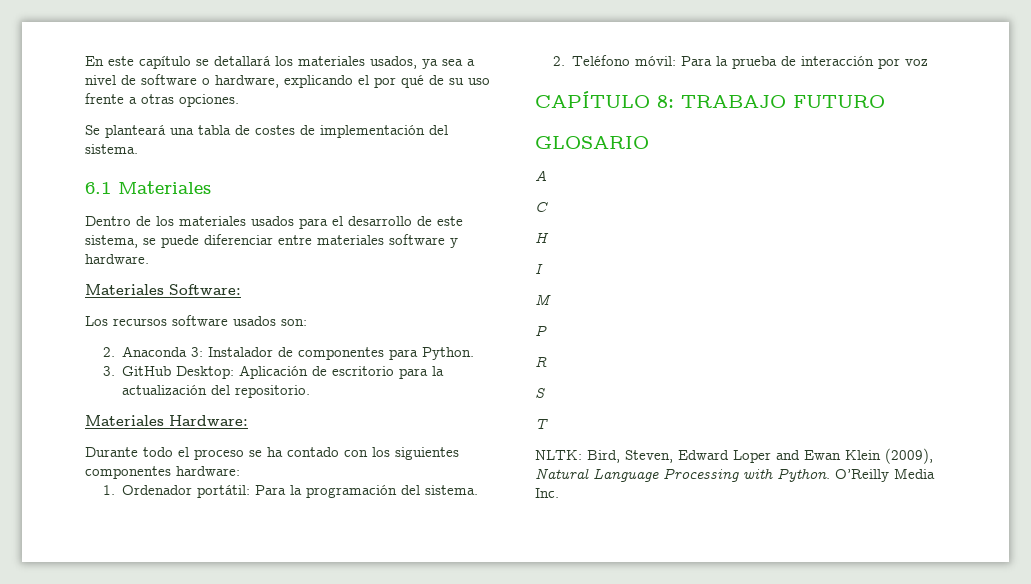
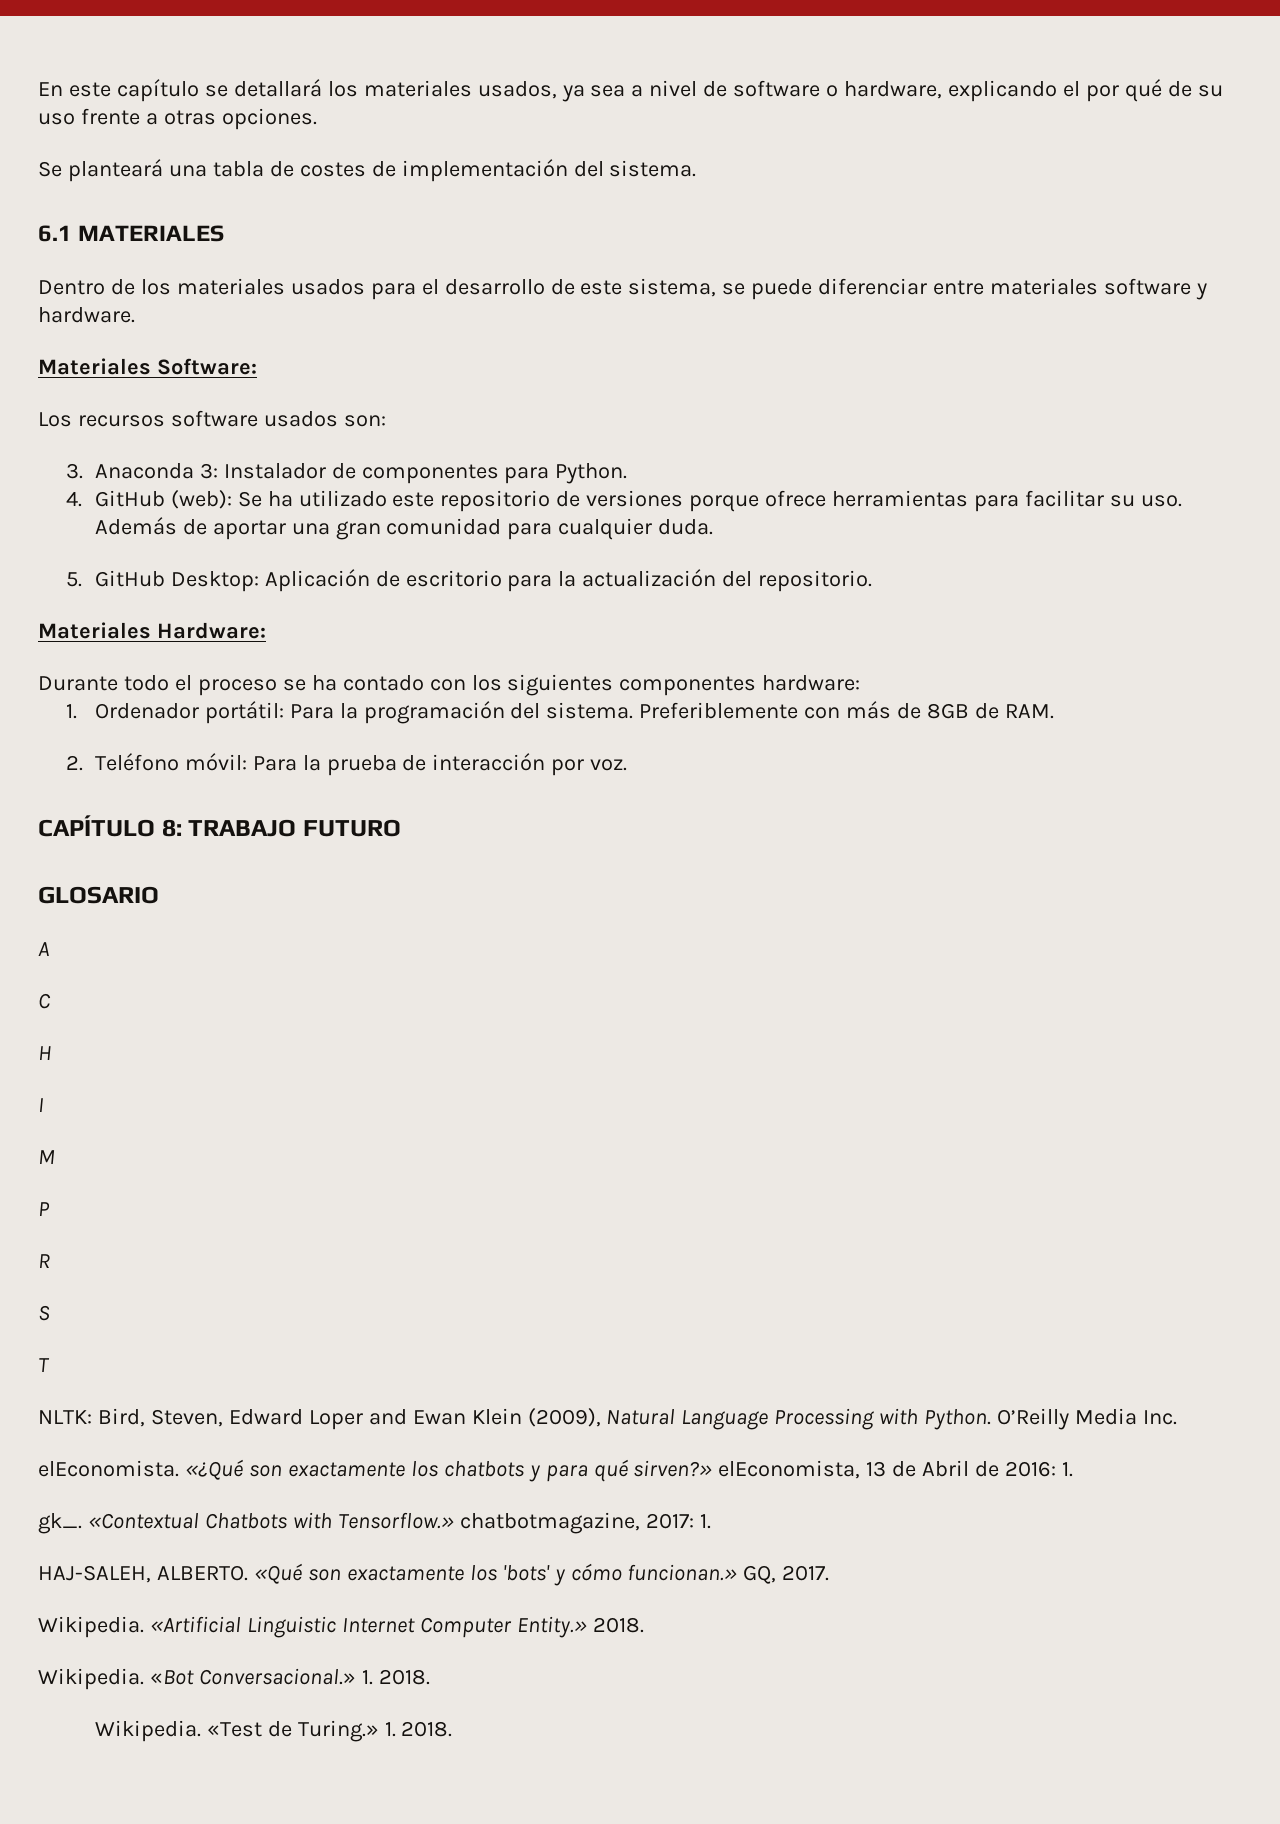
- 6.1 Materiales
+ 6.1 MATERIALES
- 2. Anaconda 3: Instalador de componentes para Python.
+ 3. Anaconda 3: Instalador de componentes para Python.
- 3. GitHub Desktop: Aplicación de escritorio para la actualización del repositorio.
+ 4. GitHub (web): Se ha utilizado este repositorio de versiones porque ofrece herramientas para facilitar su uso. Además de aportar una gran comunidad para cualquier duda.
+ 5. GitHub Desktop: Aplicación de escritorio para la actualización del repositorio.
+ Preferiblemente con más de 8GB de RAM.
- 2. Teléfono móvil: Para la prueba de interacción por voz
+ 2. Teléfono móvil: Para la prueba de interacción por voz.
+ elEconomista. «¿Qué son exactamente los chatbots y para qué sirven?» elEconomista, 13 de Abril de 2016: 1.
+ gk_. «Contextual Chatbots with Tensorflow.» chatbotmagazine, 2017: 1.
+ HAJ-SALEH, ALBERTO. «Qué son exactamente los 'bots' y cómo funcionan.» GQ, 2017.
+ Wikipedia. «Artificial Linguistic Internet Computer Entity.» 2018.
+ Wikipedia. «Bot Conversacional.» 1. 2018.
+ Wikipedia. «Test de Turing.» 1. 2018.

